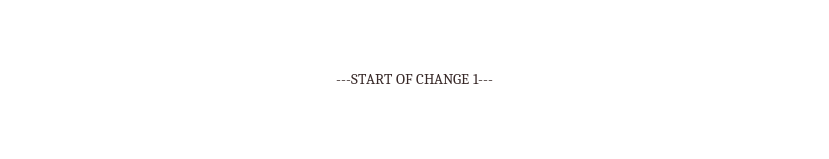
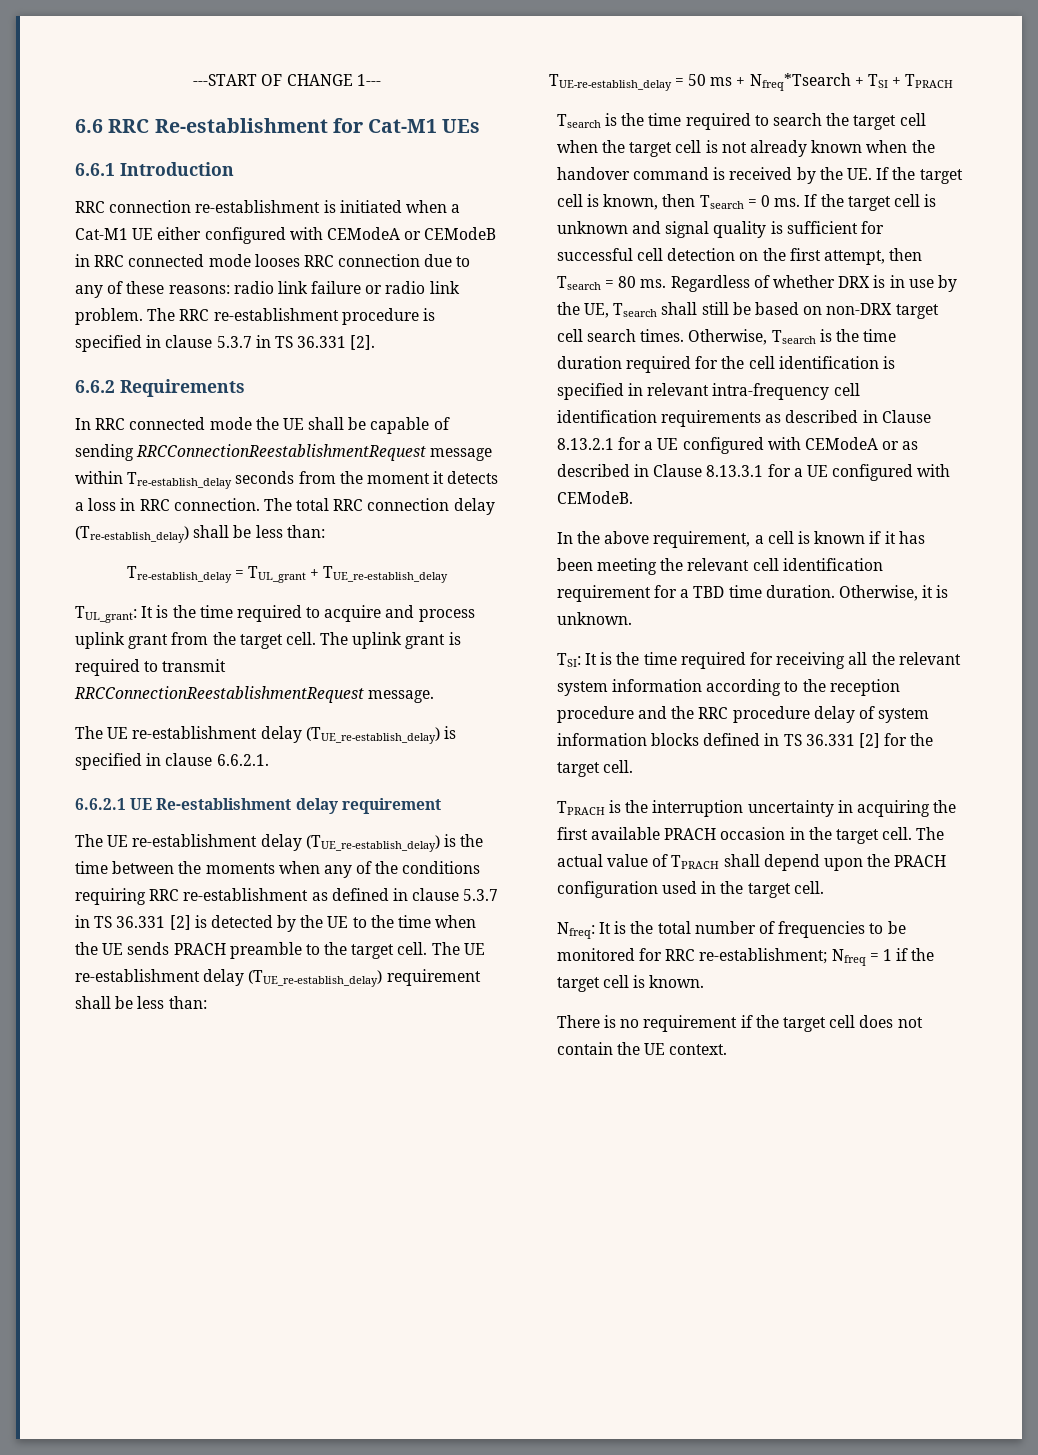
+ 6.6 RRC Re-establishment for Cat-M1 UEs
+ 6.6.1 Introduction
+ RRC connection re-establishment is initiated when a Cat-M1 UE either configured with CEModeA or CEModeB in RRC connected mode looses RRC connection due to any of these reasons: radio link failure or radio link problem. The RRC re-establishment procedure is specified in clause 5.3.7 in TS 36.331 [2].
+ 6.6.2 Requirements
+ In RRC connected mode the UE shall be capable of sending RRCConnectionReestablishmentRequest message within Tre-establish_delay seconds from the moment it detects a loss in RRC connection. The total RRC connection delay (Tre-establish_delay) shall be less than:
+ Tre-establish_delay = TUL_grant + TUE_re-establish_delay
+ TUL_grant: It is the time required to acquire and process uplink grant from the target cell. The uplink grant is required to transmit RRCConnectionReestablishmentRequest message.
+ The UE re-establishment delay (TUE_re-establish_delay) is specified in clause 6.6.2.1.
+ 6.6.2.1 UE Re-establishment delay requirement
+ The UE re-establishment delay (TUE_re-establish_delay) is the time between the moments when any of the conditions requiring RRC re-establishment as defined in clause 5.3.7 in TS 36.331 [2] is detected by the UE to the time when the UE sends PRACH preamble to the target cell. The UE re-establishment delay (TUE_re-establish_delay) requirement shall be less than:
+ TUE-re-establish_delay = 50 ms + Nfreq*Tsearch + TSI + TPRACH
+ Tsearch is the time required to search the target cell when the target cell is not already known when the handover command is received by the UE. If the target cell is known, then Tsearch = 0 ms. If the target cell is unknown and signal quality is sufficient for successful cell detection on the first attempt, then Tsearch = 80 ms. Regardless of whether DRX is in use by the UE, Tsearch shall still be based on non-DRX target cell search times. Otherwise, Tsearch is the time duration required for the cell identification is specified in relevant intra-frequency cell identification requirements as described in Clause 8.13.2.1 for a UE configured with CEModeA or as described in Clause 8.13.3.1 for a UE configured with CEModeB.
+ In the above requirement, a cell is known if it has been meeting the relevant cell identification requirement for a TBD time duration. Otherwise, it is unknown.
+ TSI: It is the time required for receiving all the relevant system information according to the reception procedure and the RRC procedure delay of system information blocks defined in TS 36.331 [2] for the target cell.
+ TPRACH is the interruption uncertainty in acquiring the first available PRACH occasion in the target cell. The actual value of TPRACH shall depend upon the PRACH configuration used in the target cell.
+ Nfreq: It is the total number of frequencies to be monitored for RRC re-establishment; Nfreq = 1 if the target cell is known.
+ There is no requirement if the target cell does not contain the UE context.

